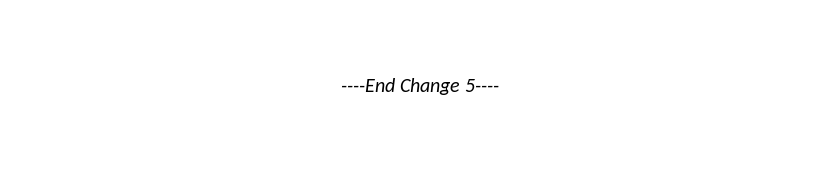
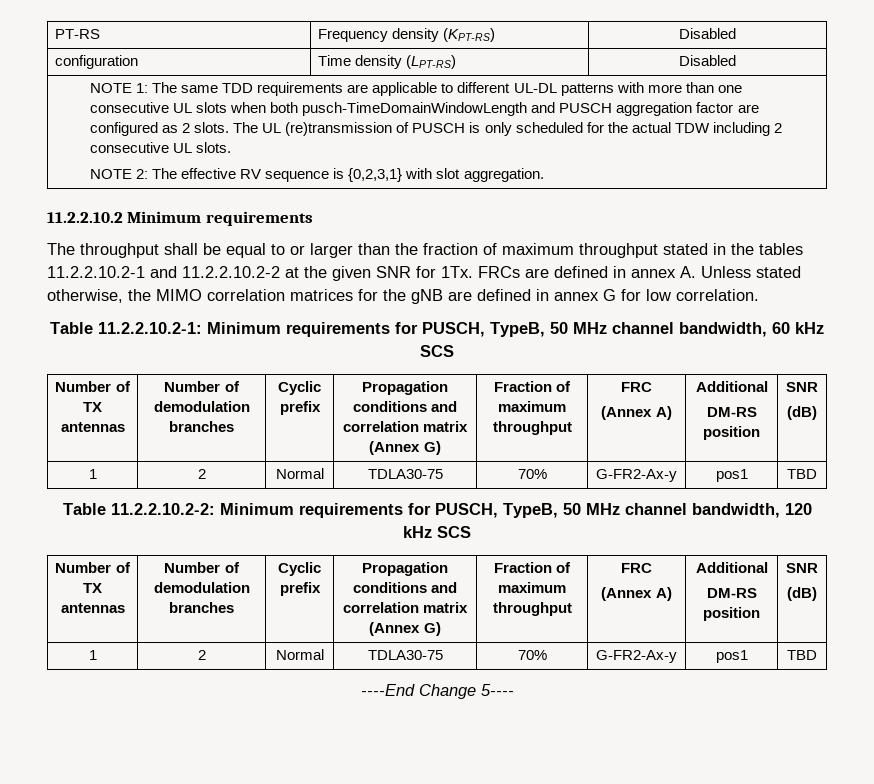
+ PT-RS | Frequency density (KPT-RS) | Disabled
+ configuration | Time density (LPT-RS) | Disabled
+ NOTE 1: The same TDD requirements are applicable to different UL-DL patterns with more than one consecutive UL slots when both pusch-TimeDomainWindowLength and PUSCH aggregation factor are configured as 2 slots. The UL (re)transmission of PUSCH is only scheduled for the actual TDW including 2 consecutive UL slots.
+ NOTE 2: The effective RV sequence is {0,2,3,1} with slot aggregation.
+ 11.2.2.10.2 Minimum requirements
+ The throughput shall be equal to or larger than the fraction of maximum throughput stated in the tables 11.2.2.10.2-1 and 11.2.2.10.2-2 at the given SNR for 1Tx. FRCs are defined in annex A. Unless stated otherwise, the MIMO correlation matrices for the gNB are defined in annex G for low correlation.
+ Table 11.2.2.10.2-1: Minimum requirements for PUSCH, TypeB, 50 MHz channel bandwidth, 60 kHz SCS
+ Number of TX antennas | Number of demodulation branches | Cyclic prefix | Propagation conditions and correlation matrix (Annex G) | Fraction of maximum throughput | FRC
+ (Annex A) | Additional
+ DM-RS position | SNR
+ (dB)
+ 1 | 2 | Normal | TDLA30-75 | 70% | G-FR2-Ax-y | pos1 | TBD
+ Table 11.2.2.10.2-2: Minimum requirements for PUSCH, TypeB, 50 MHz channel bandwidth, 120 kHz SCS
+ Number of TX antennas | Number of demodulation branches | Cyclic prefix | Propagation conditions and correlation matrix (Annex G) | Fraction of maximum throughput | FRC
+ (Annex A) | Additional
+ DM-RS position | SNR
+ (dB)
+ 1 | 2 | Normal | TDLA30-75 | 70% | G-FR2-Ax-y | pos1 | TBD

